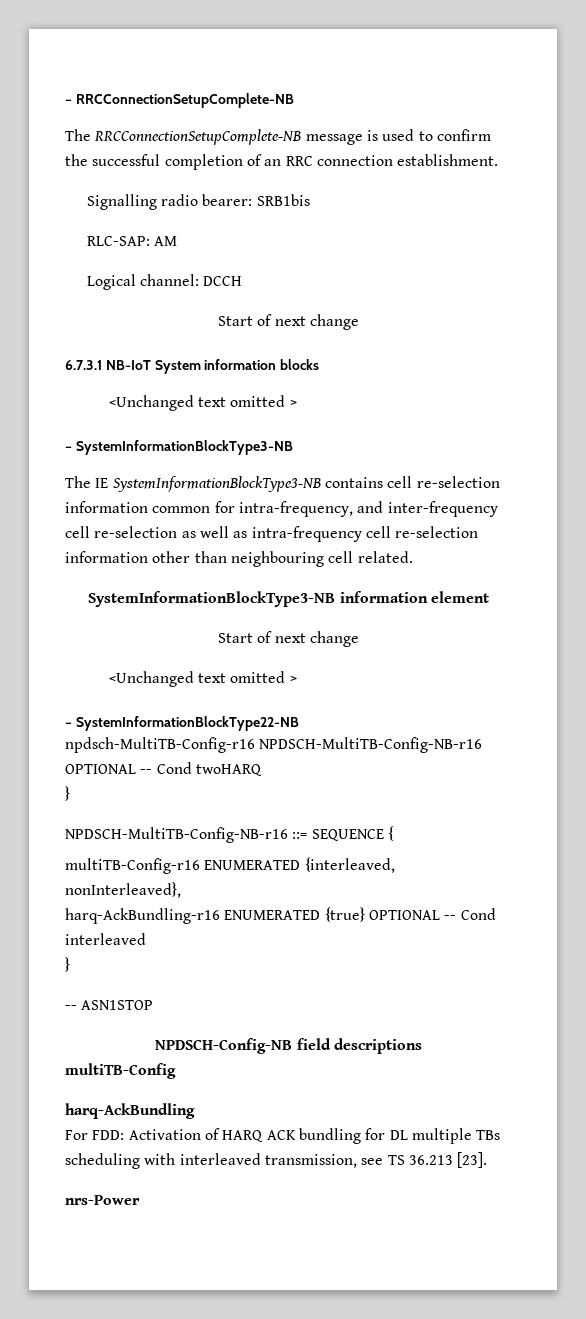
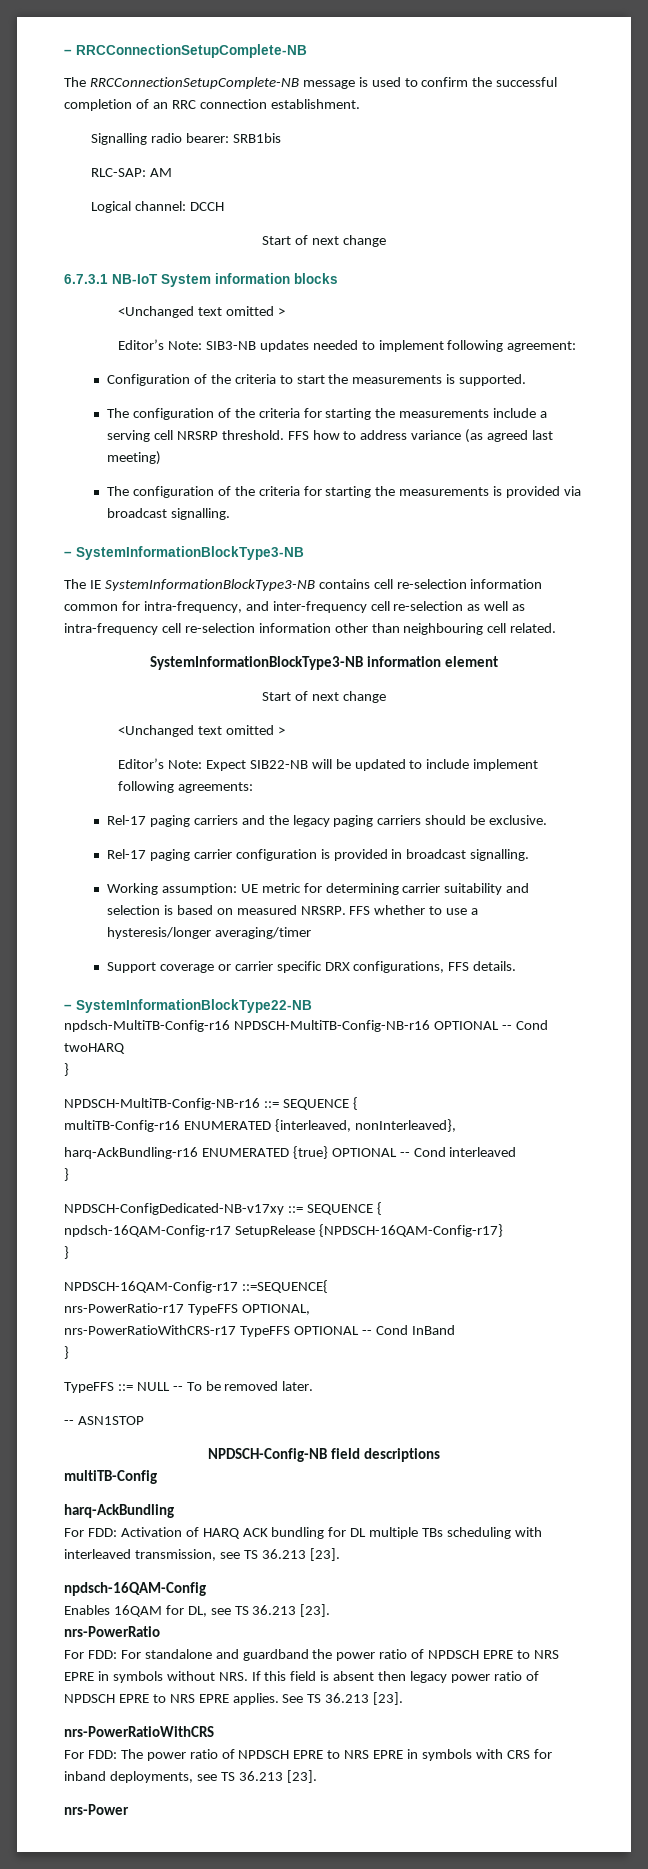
+ Editor’s Note: SIB3-NB updates needed to implement following agreement:
+ Configuration of the criteria to start the measurements is supported.
+ The configuration of the criteria for starting the measurements include a serving cell NRSRP threshold. FFS how to address variance (as agreed last meeting)
+ The configuration of the criteria for starting the measurements is provided via broadcast signalling.
+ Editor’s Note: Expect SIB22-NB will be updated to include implement following agreements:
+ Rel-17 paging carriers and the legacy paging carriers should be exclusive.
+ Rel-17 paging carrier configuration is provided in broadcast signalling.
+ Working assumption: UE metric for determining carrier suitability and selection is based on measured NRSRP. FFS whether to use a hysteresis/longer averaging/timer
+ Support coverage or carrier specific DRX configurations, FFS details.
+ NPDSCH-ConfigDedicated-NB-v17xy ::= SEQUENCE {
+ npdsch-16QAM-Config-r17 SetupRelease {NPDSCH-16QAM-Config-r17}
+ }
+ NPDSCH-16QAM-Config-r17 ::=SEQUENCE{
+ nrs-PowerRatio-r17 TypeFFS OPTIONAL,
+ nrs-PowerRatioWithCRS-r17 TypeFFS OPTIONAL -- Cond InBand
+ }
+ TypeFFS ::= NULL -- To be removed later.
+ npdsch-16QAM-Config
+ Enables 16QAM for DL, see TS 36.213 [23].
+ nrs-PowerRatio
+ For FDD: For standalone and guardband the power ratio of NPDSCH EPRE to NRS EPRE in symbols without NRS. If this field is absent then legacy power ratio of NPDSCH EPRE to NRS EPRE applies. See TS 36.213 [23].
+ nrs-PowerRatioWithCRS
+ For FDD: The power ratio of NPDSCH EPRE to NRS EPRE in symbols with CRS for inband deployments, see TS 36.213 [23].

